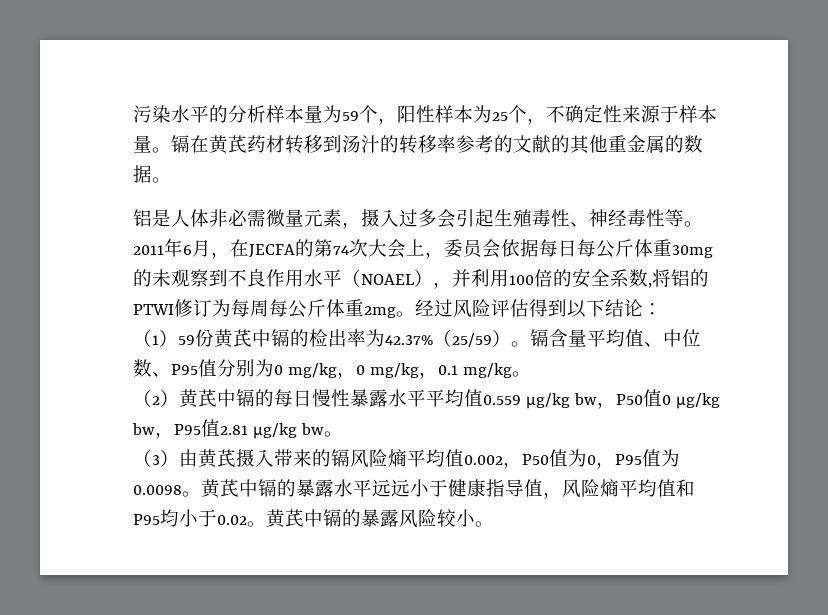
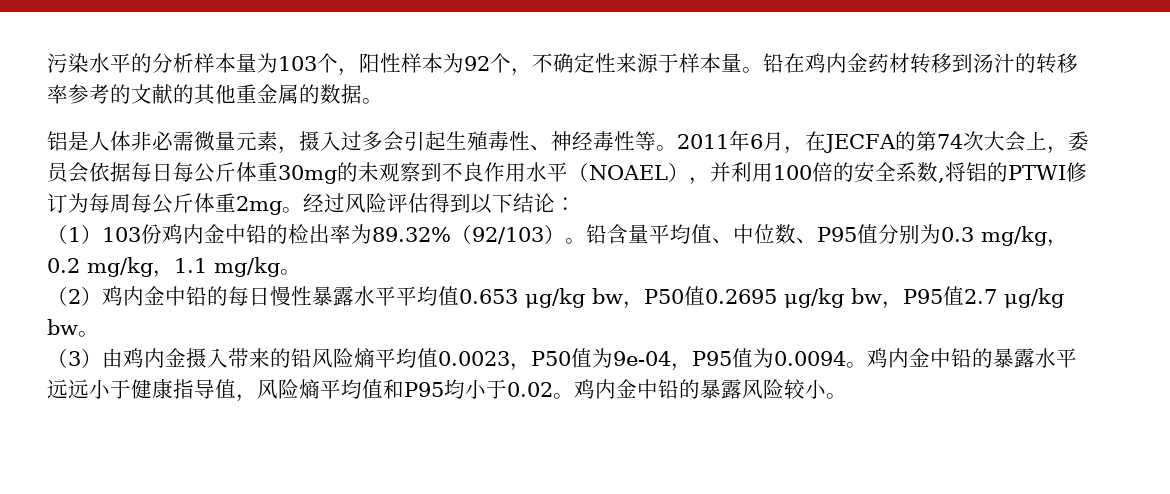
- 污染水平的分析样本量为59个，阳性样本为25个，不确定性来源于样本量。
+ 污染水平的分析样本量为103个，阳性样本为92个，不确定性来源于样本量。
- 镉在黄芪药材转移到汤汁的转移率参考的文献的其他重金属的数据。
+ 铅在鸡内金药材转移到汤汁的转移率参考的文献的其他重金属的数据。
- （1）59份黄芪中镉的检出率为42.37%（25/59）。镉含量平均值、中位数、P95值分别为0 mg/kg，0 mg/kg，0.1 mg/kg。
+ （1）103份鸡内金中铅的检出率为89.32%（92/103）。铅含量平均值、中位数、P95值分别为0.3 mg/kg，0.2 mg/kg，1.1 mg/kg。
- （2）黄芪中镉的每日慢性暴露水平平均值0.559 μg/kg bw，P50值0 μg/kg bw，P95值2.81 μg/kg bw。
+ （2）鸡内金中铅的每日慢性暴露水平平均值0.653 μg/kg bw，P50值0.2695 μg/kg bw，P95值2.7 μg/kg bw。
- （3）由黄芪摄入带来的镉风险熵平均值0.002，P50值为0，P95值为0.0098。黄芪中镉的暴露水平远远小于健康指导值，风险熵平均值和P95均小于0.02。
+ （3）由鸡内金摄入带来的铅风险熵平均值0.0023，P50值为9e-04，P95值为0.0094。鸡内金中铅的暴露水平远远小于健康指导值，风险熵平均值和P95均小于0.02。
- 黄芪中镉的暴露风险较小。
+ 鸡内金中铅的暴露风险较小。

